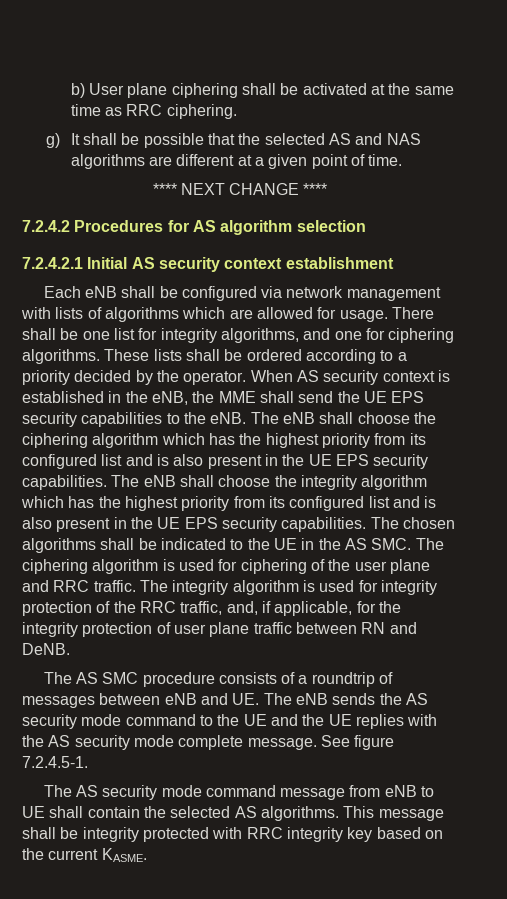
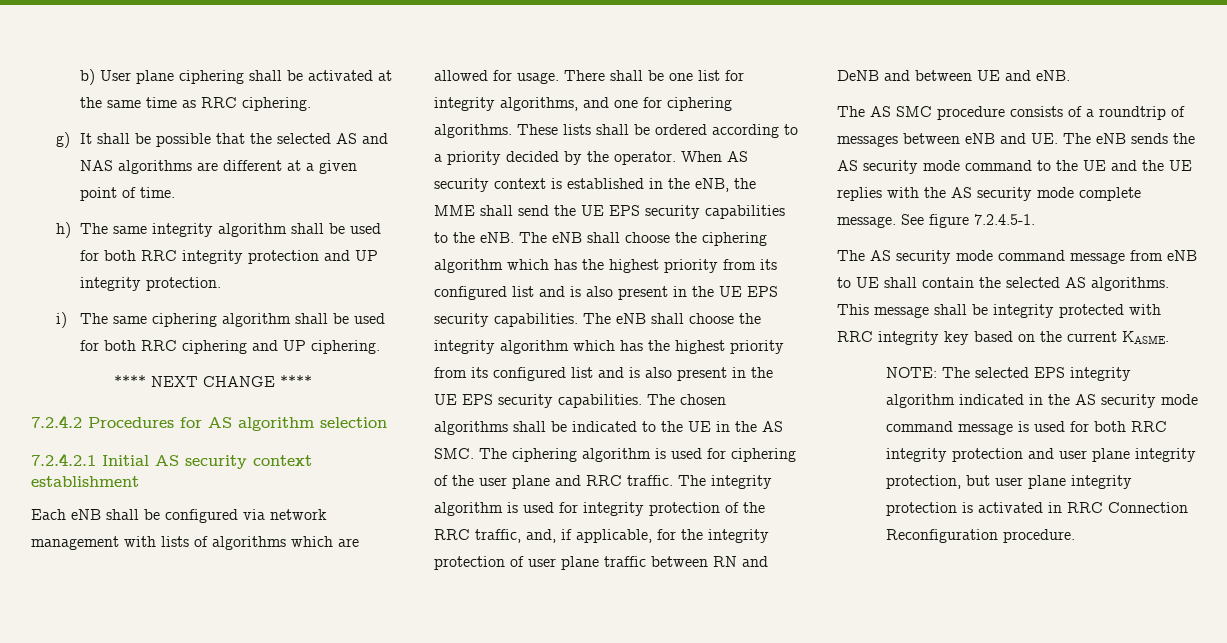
+ h) The same integrity algorithm shall be used for both RRC integrity protection and UP integrity protection.
+ i) The same ciphering algorithm shall be used for both RRC ciphering and UP ciphering.
- The integrity algorithm is used for integrity protection of the RRC traffic, and, if applicable, for the integrity protection of user plane traffic between RN and DeNB.
+ The integrity algorithm is used for integrity protection of the RRC traffic, and, if applicable, for the integrity protection of user plane traffic between RN and DeNB and between UE and eNB.
+ NOTE: The selected EPS integrity algorithm indicated in the AS security mode command message is used for both RRC integrity protection and user plane integrity protection, but user plane integrity protection is activated in RRC Connection Reconfiguration procedure.

